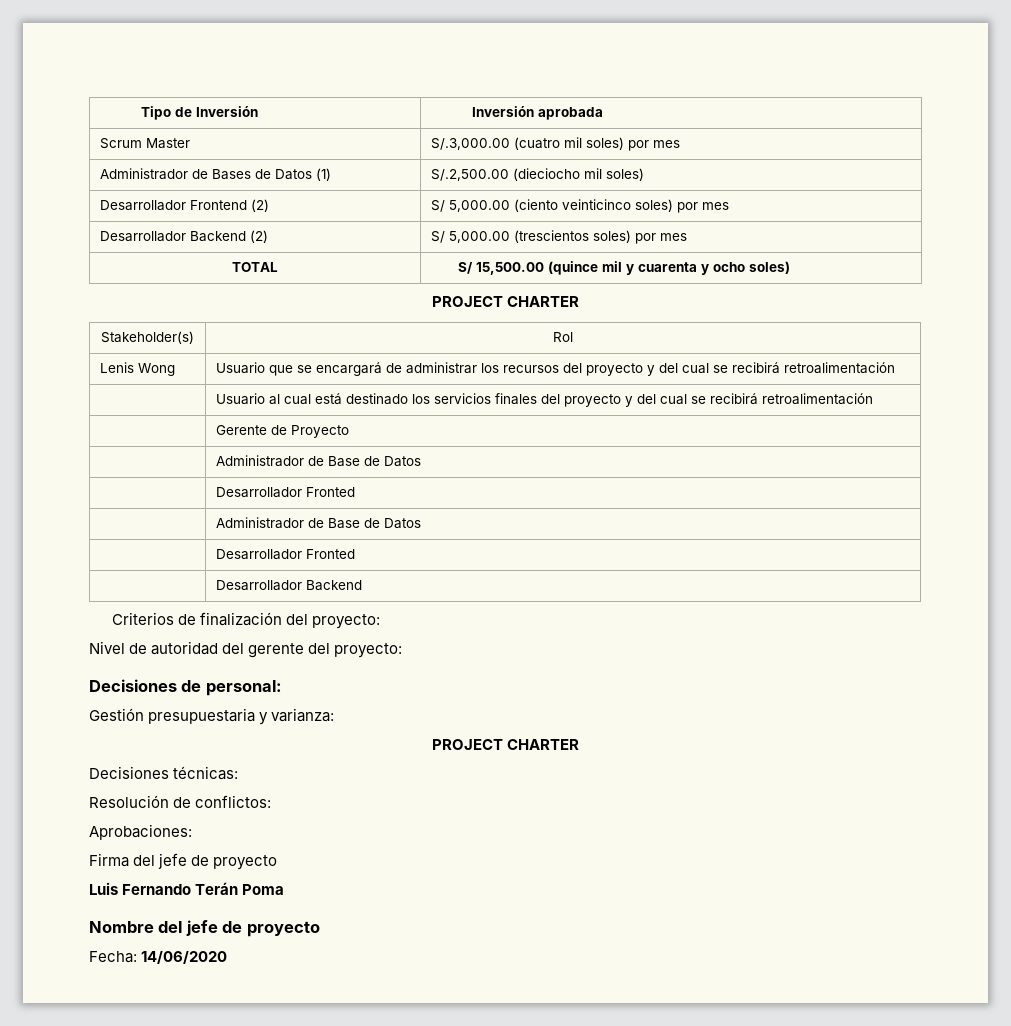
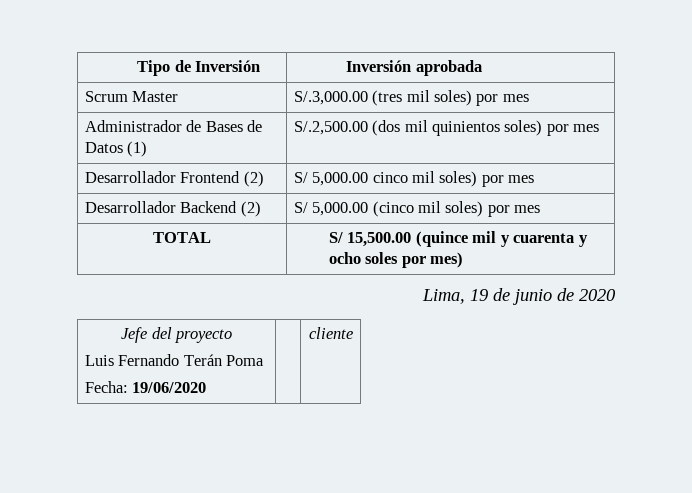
- Scrum Master | S/.3,000.00 (cuatro mil soles) por mes
+ Scrum Master | S/.3,000.00 (tres mil soles) por mes
- Administrador de Bases de Datos (1) | S/.2,500.00 (dieciocho mil soles)
+ Administrador de Bases de Datos (1) | S/.2,500.00 (dos mil quinientos soles) por mes
- Desarrollador Frontend (2) | S/ 5,000.00 (ciento veinticinco soles) por mes
+ Desarrollador Frontend (2) | S/ 5,000.00 cinco mil soles) por mes
- Desarrollador Backend (2) | S/ 5,000.00 (trescientos soles) por mes
+ Desarrollador Backend (2) | S/ 5,000.00 (cinco mil soles) por mes
- TOTAL | S/ 15,500.00 (quince mil y cuarenta y ocho soles)
- PROJECT CHARTER
- Stakeholder(s) | Rol
- Lenis Wong | Usuario que se encargará de administrar los recursos del proyecto y del cual se recibirá retroalimentación
- | Usuario al cual está destinado los servicios finales del proyecto y del cual se recibirá retroalimentación
- | Gerente de Proyecto
- | Administrador de Base de Datos
- | Desarrollador Fronted
- | Administrador de Base de Datos
- | Desarrollador Fronted
- | Desarrollador Backend
- Criterios de finalización del proyecto:
- Nivel de autoridad del gerente del proyecto:
- Decisiones de personal:
- Gestión presupuestaria y varianza:
- PROJECT CHARTER
- Decisiones técnicas:
- Resolución de conflictos:
- Aprobaciones:
- Firma del jefe de proyecto
+ TOTAL | S/ 15,500.00 (quince mil y cuarenta y ocho soles por mes)
+ Lima, 19 de junio de 2020
+ Jefe del proyecto
  Luis Fernando Terán Poma
- Nombre del jefe de proyecto
- Fecha: 14/06/2020
+ Fecha: 19/06/2020 | | cliente

